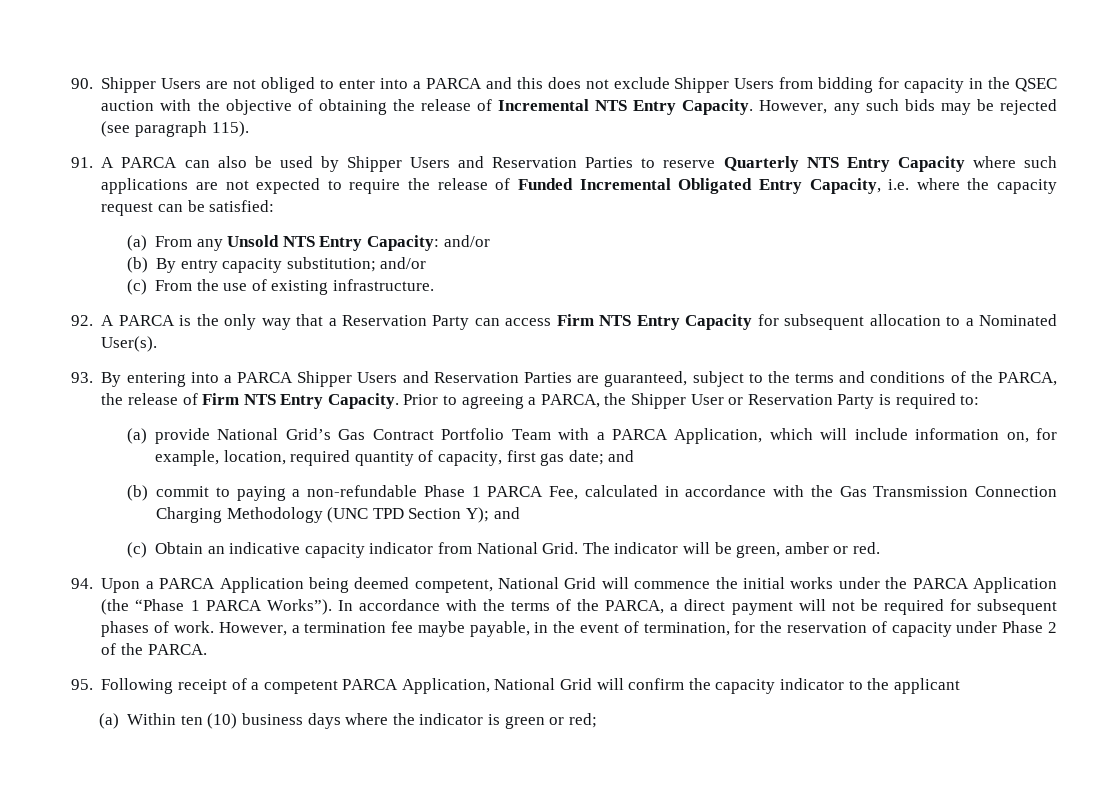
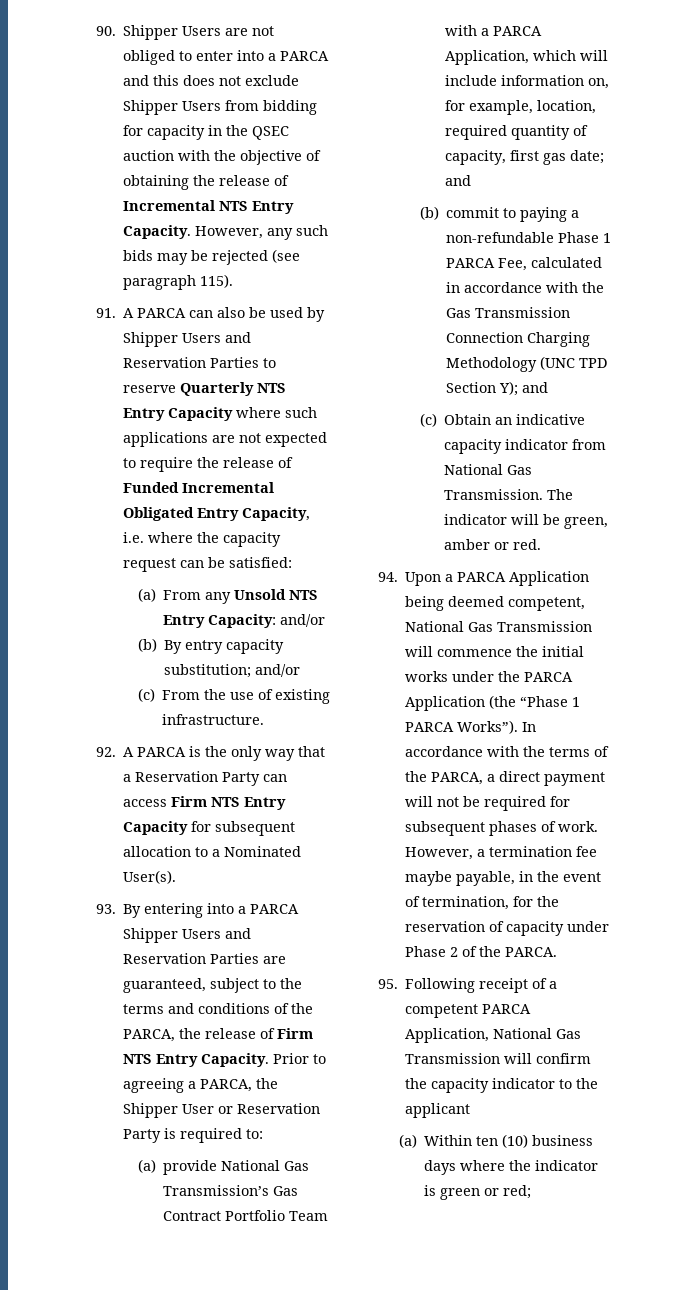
- (a) provide National Grid’s Gas Contract Portfolio Team with a PARCA Application, which will include information on, for example, location, required quantity of capacity, first gas date; and
+ (a) provide National Gas Transmission’s Gas Contract Portfolio Team with a PARCA Application, which will include information on, for example, location, required quantity of capacity, first gas date; and
- (c) Obtain an indicative capacity indicator from National Grid.
+ (c) Obtain an indicative capacity indicator from National Gas Transmission.
- 94. Upon a PARCA Application being deemed competent, National Grid will commence the initial works under the PARCA Application (the “Phase 1 PARCA Works”).
+ 94. Upon a PARCA Application being deemed competent, National Gas Transmission will commence the initial works under the PARCA Application (the “Phase 1 PARCA Works”).
- 95. Following receipt of a competent PARCA Application, National Grid will confirm the capacity indicator to the applicant
+ 95. Following receipt of a competent PARCA Application, National Gas Transmission will confirm the capacity indicator to the applicant

